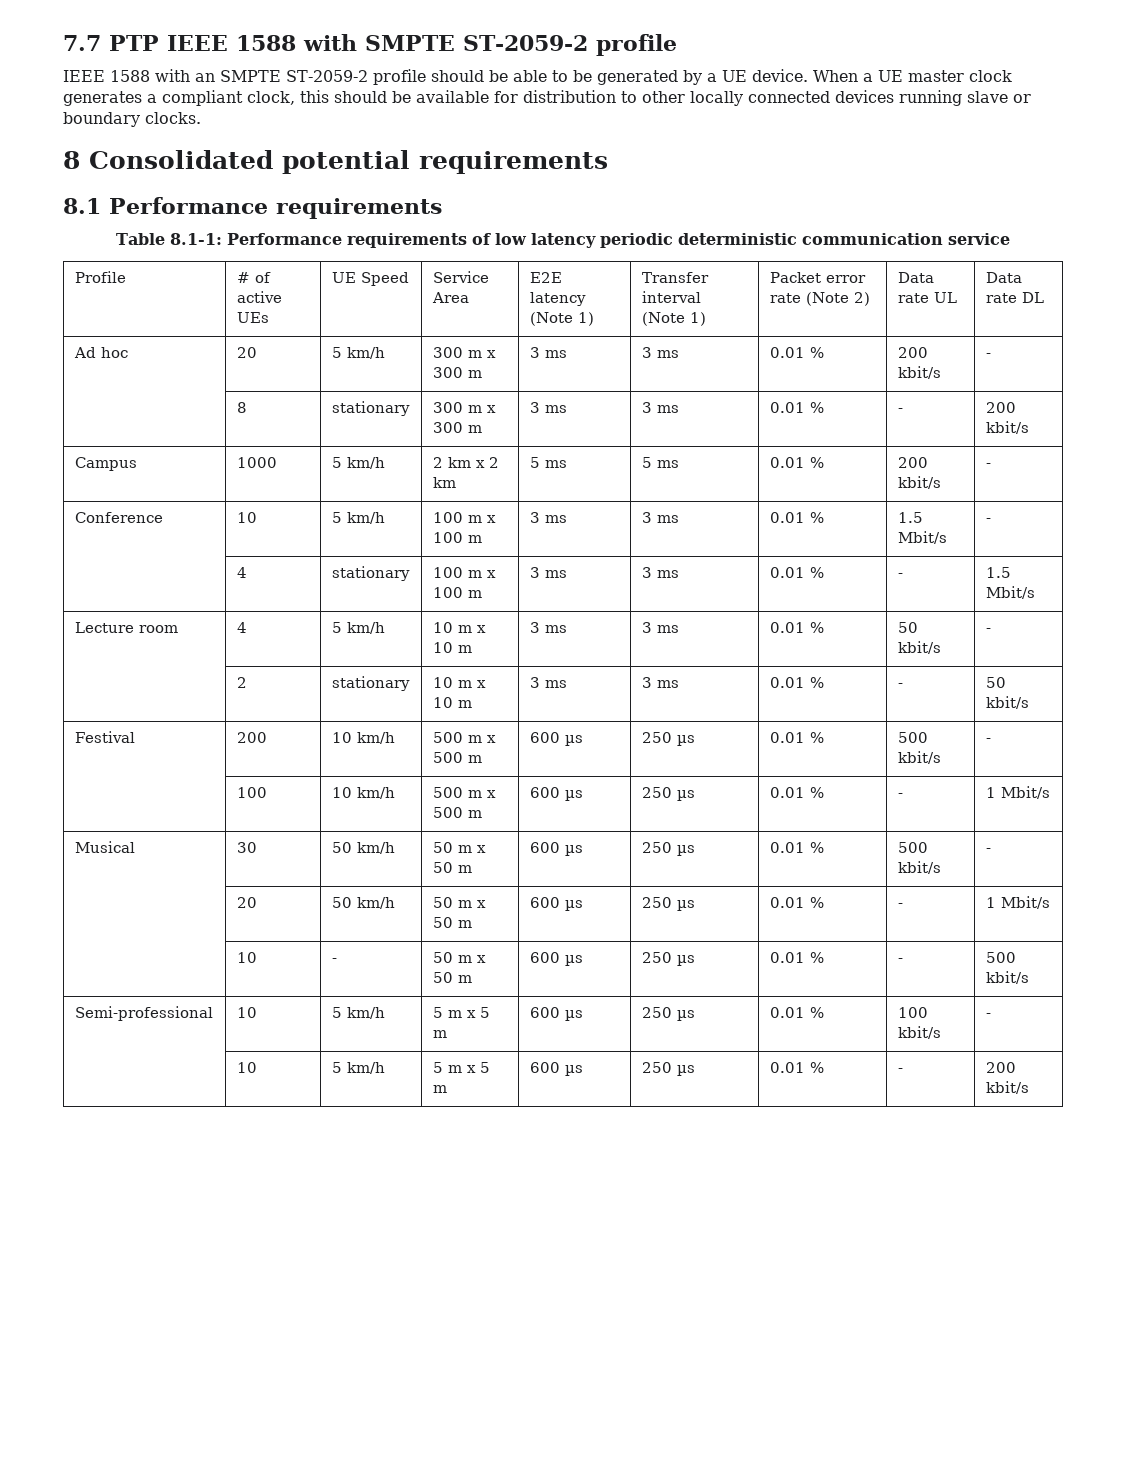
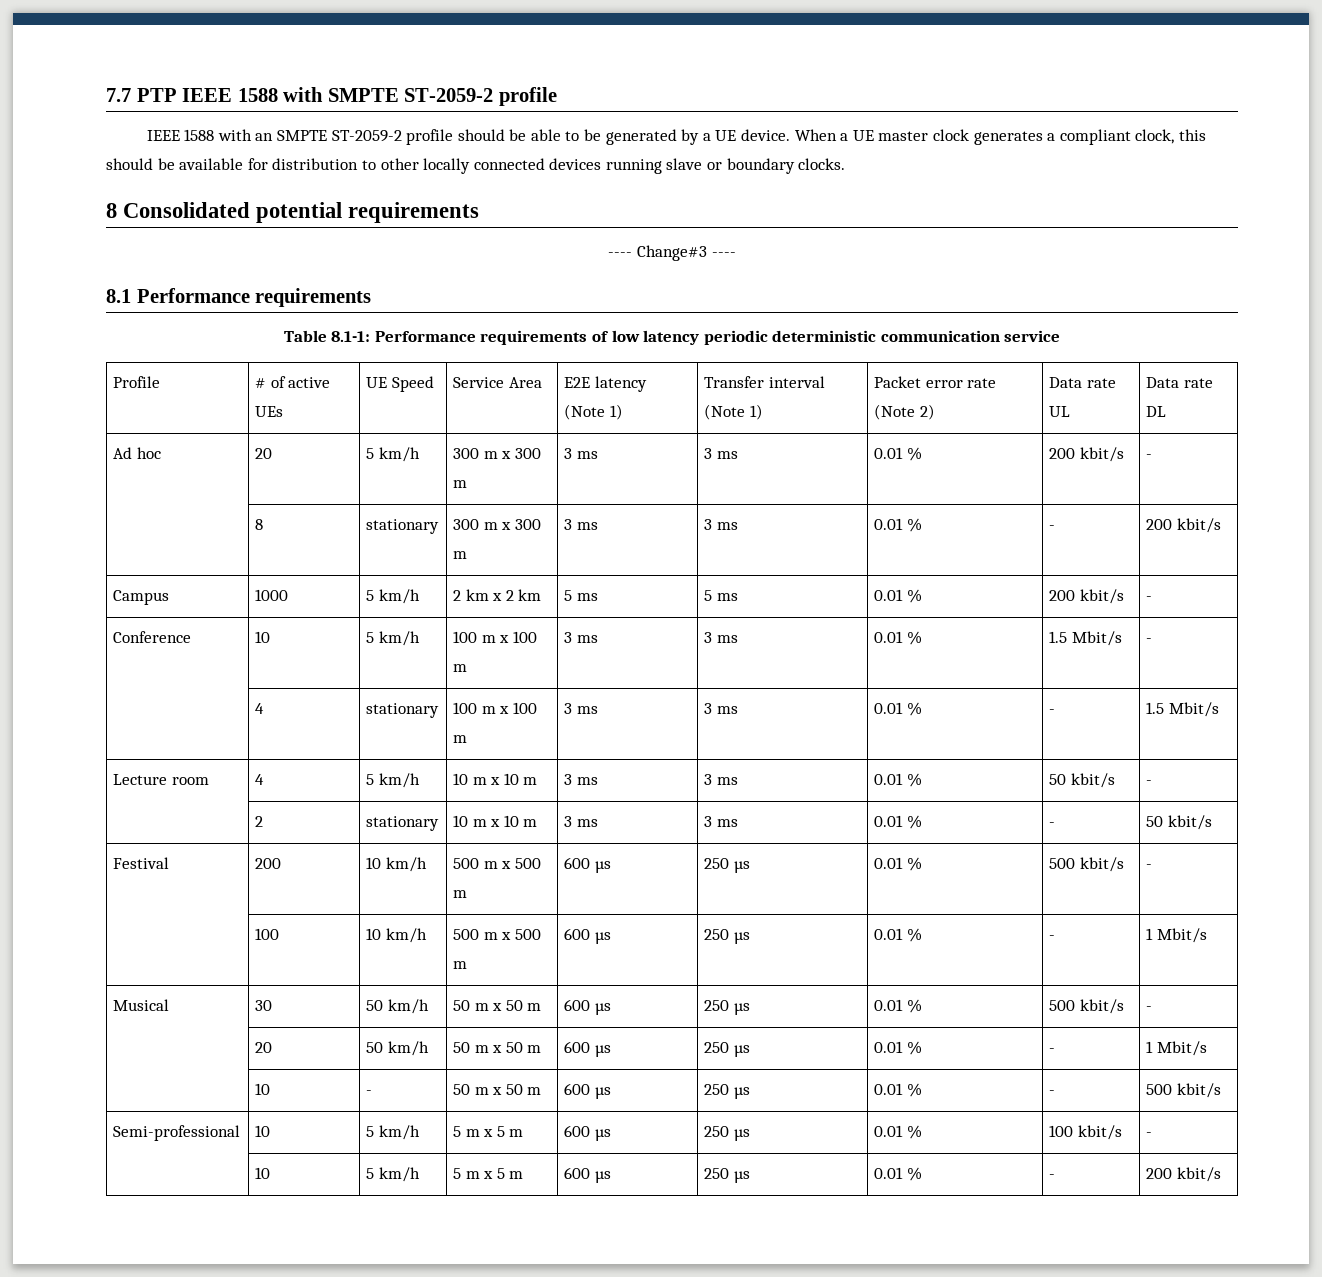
+ ---- Change#3 ----

